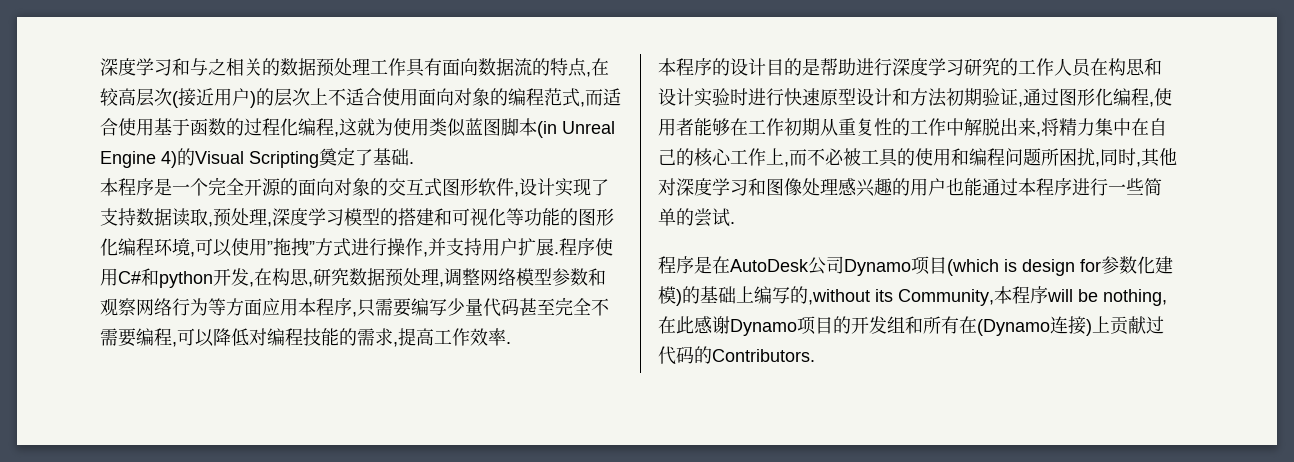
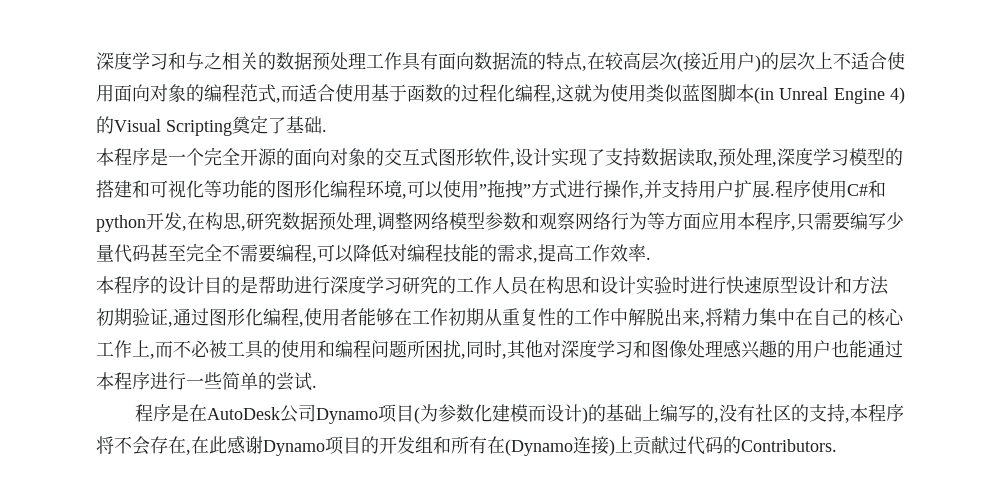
- 程序是在AutoDesk公司Dynamo项目(which is design for参数化建模)的基础上编写的,without its Community,本程序will be nothing,在此感谢Dynamo项目的开发组和所有在(Dynamo连接)上贡献过代码的Contributors.
+ 程序是在AutoDesk公司Dynamo项目(为参数化建模而设计)的基础上编写的,没有社区的支持,本程序将不会存在,在此感谢Dynamo项目的开发组和所有在(Dynamo连接)上贡献过代码的Contributors.

